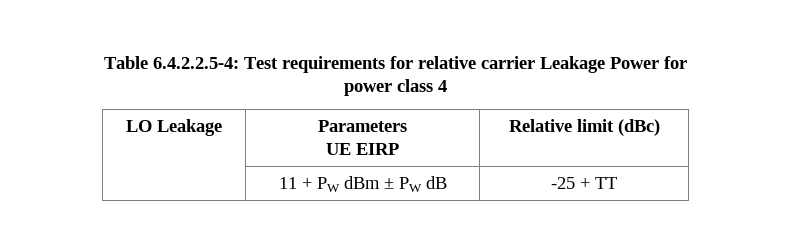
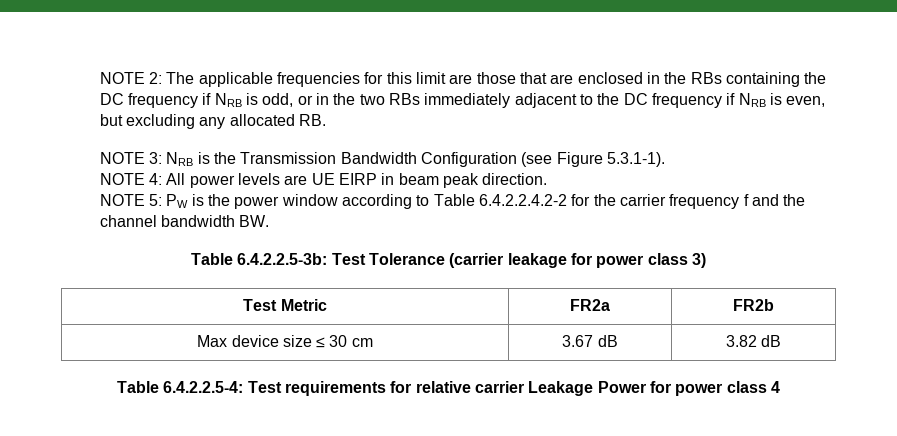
+ NOTE 2: The applicable frequencies for this limit are those that are enclosed in the RBs containing the DC frequency if NRB is odd, or in the two RBs immediately adjacent to the DC frequency if NRB is even, but excluding any allocated RB.
+ NOTE 3: NRB is the Transmission Bandwidth Configuration (see Figure 5.3.1-1).
+ NOTE 4: All power levels are UE EIRP in beam peak direction.
+ NOTE 5: PW is the power window according to Table 6.4.2.2.4.2-2 for the carrier frequency f and the channel bandwidth BW.
+ Table 6.4.2.2.5-3b: Test Tolerance (carrier leakage for power class 3)
+ Test Metric | FR2a | FR2b
+ Max device size ≤ 30 cm | 3.67 dB | 3.82 dB
- LO Leakage | Parameters
- UE EIRP | Relative limit (dBc)
- | 11 + PW dBm ± PW dB | -25 + TT

